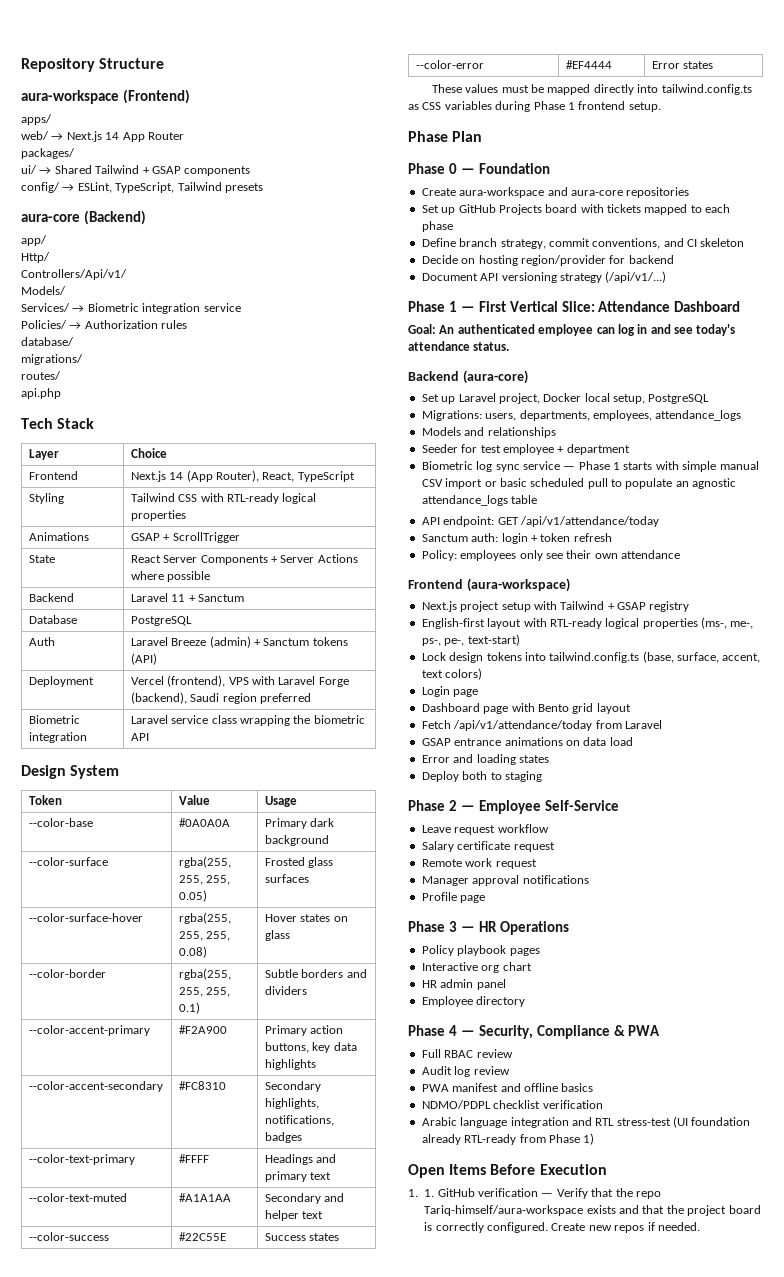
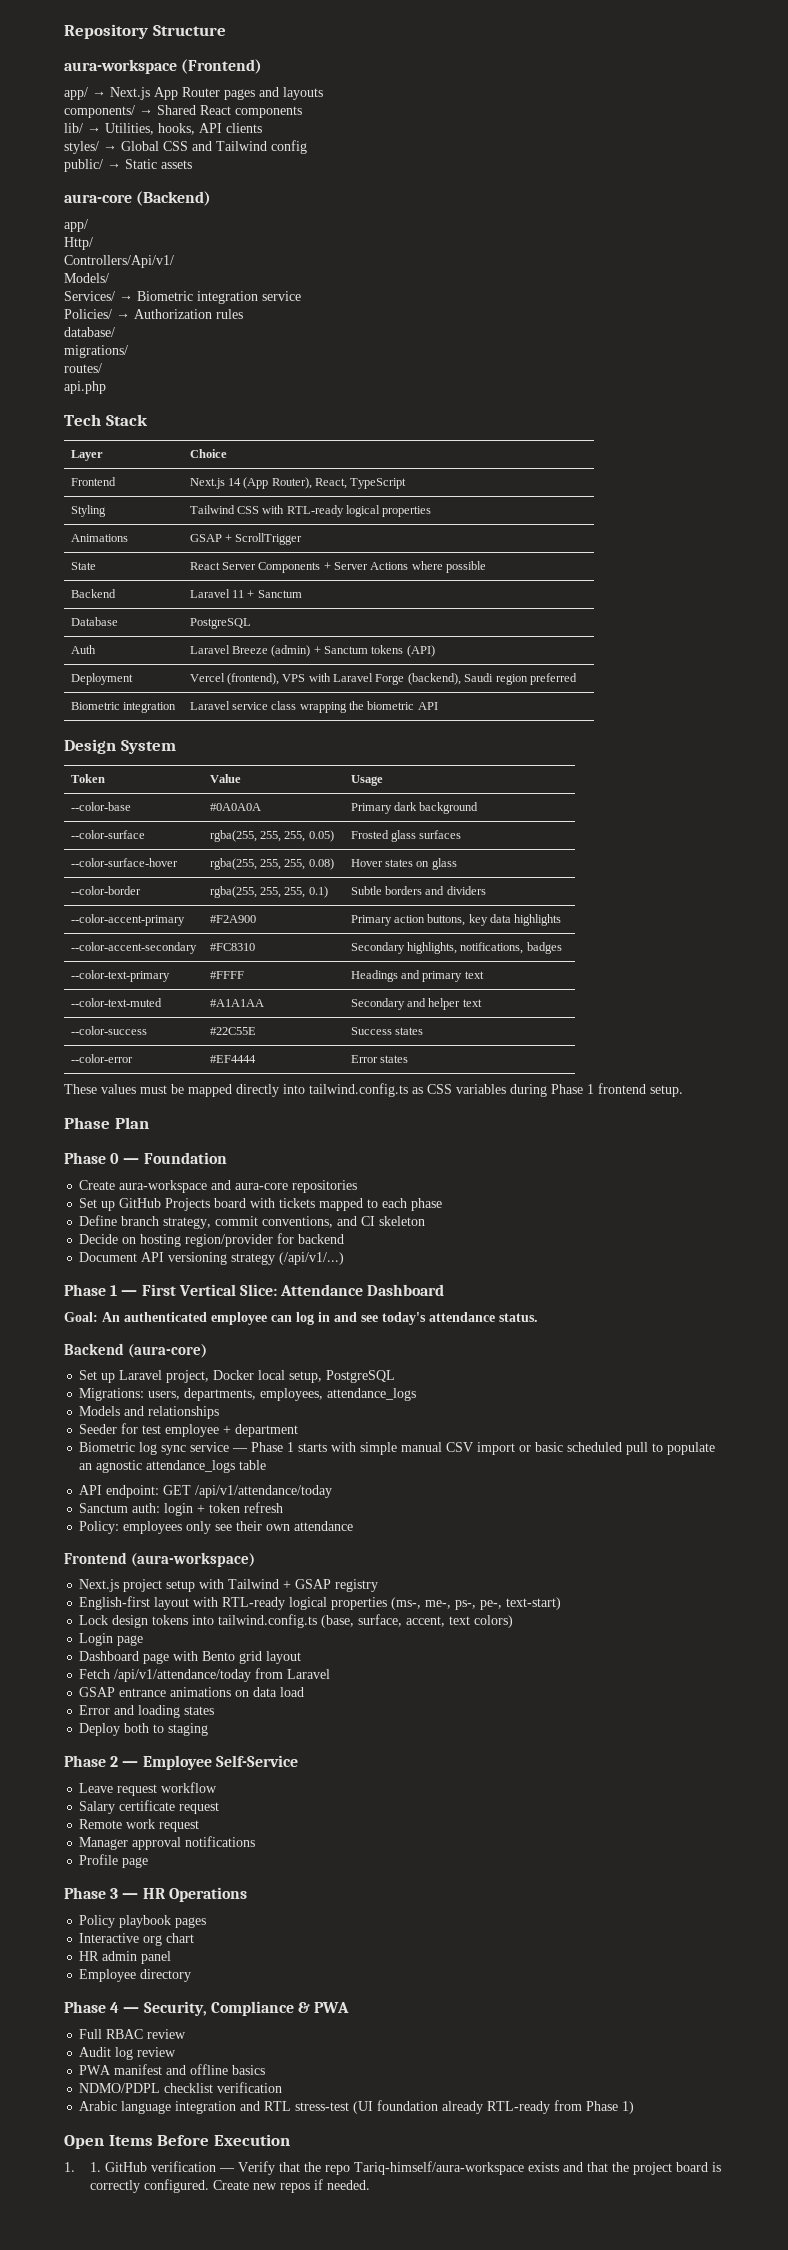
- apps/
- web/ → Next.js 14 App Router
- packages/
- ui/ → Shared Tailwind + GSAP components
- config/ → ESLint, TypeScript, Tailwind presets
+ app/ → Next.js App Router pages and layouts
+ components/ → Shared React components
+ lib/ → Utilities, hooks, API clients
+ styles/ → Global CSS and Tailwind config
+ public/ → Static assets

